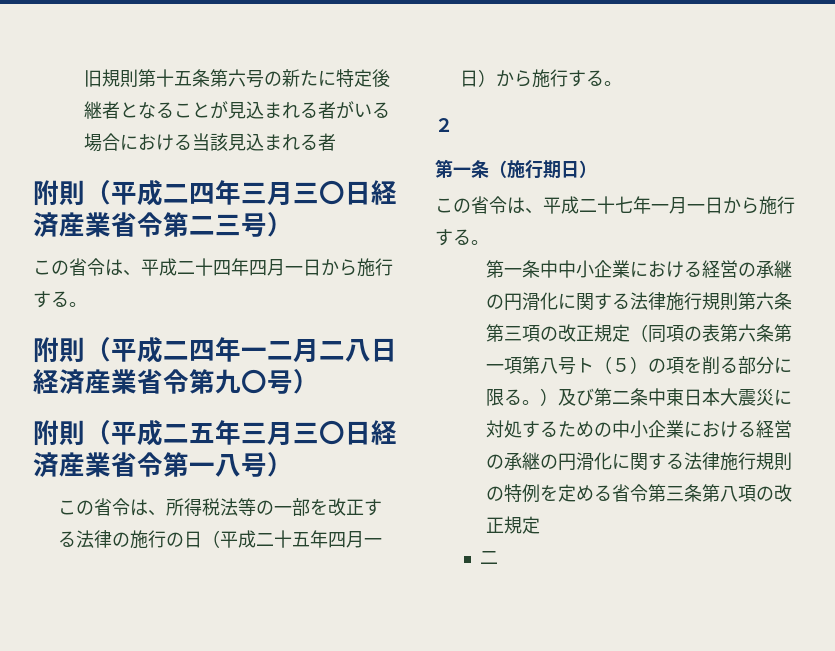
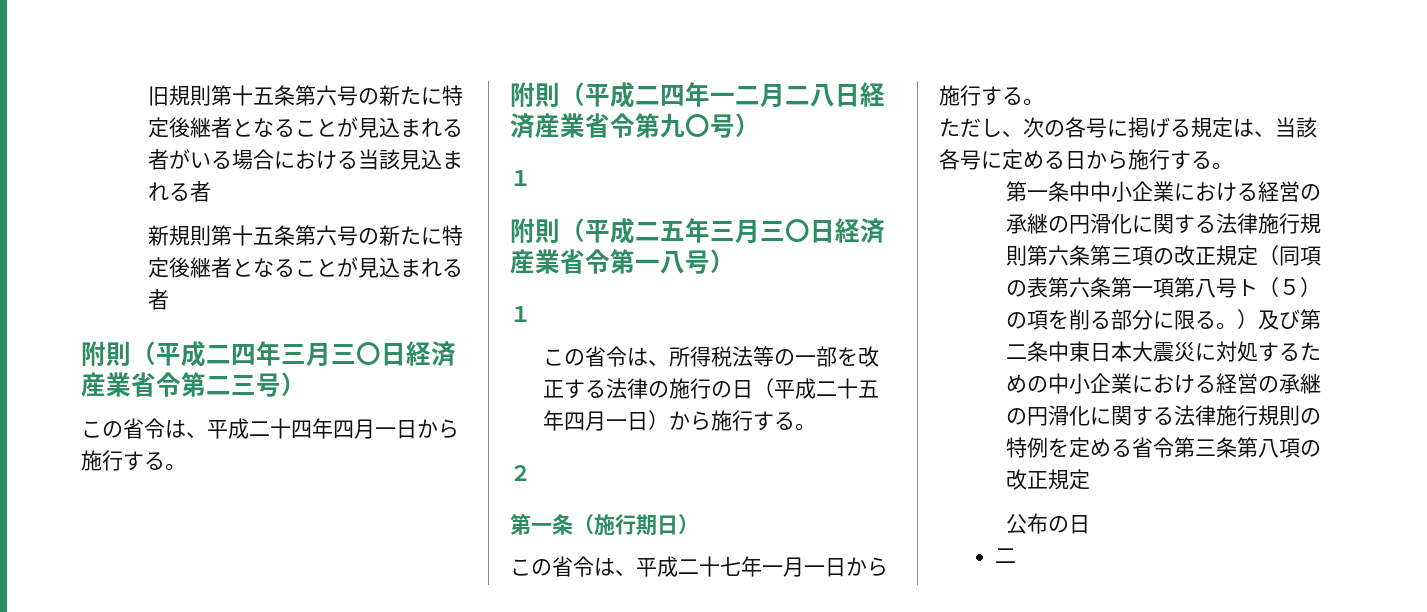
+ 新規則第十五条第六号の新たに特定後継者となることが見込まれる者
  附則（平成二四年一二月二八日経済産業省令第九〇号）
+ １
  附則（平成二五年三月三〇日経済産業省令第一八号）
+ １
+ ただし、次の各号に掲げる規定は、当該各号に定める日から施行する。
+ 公布の日

